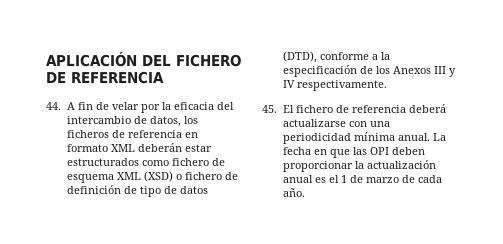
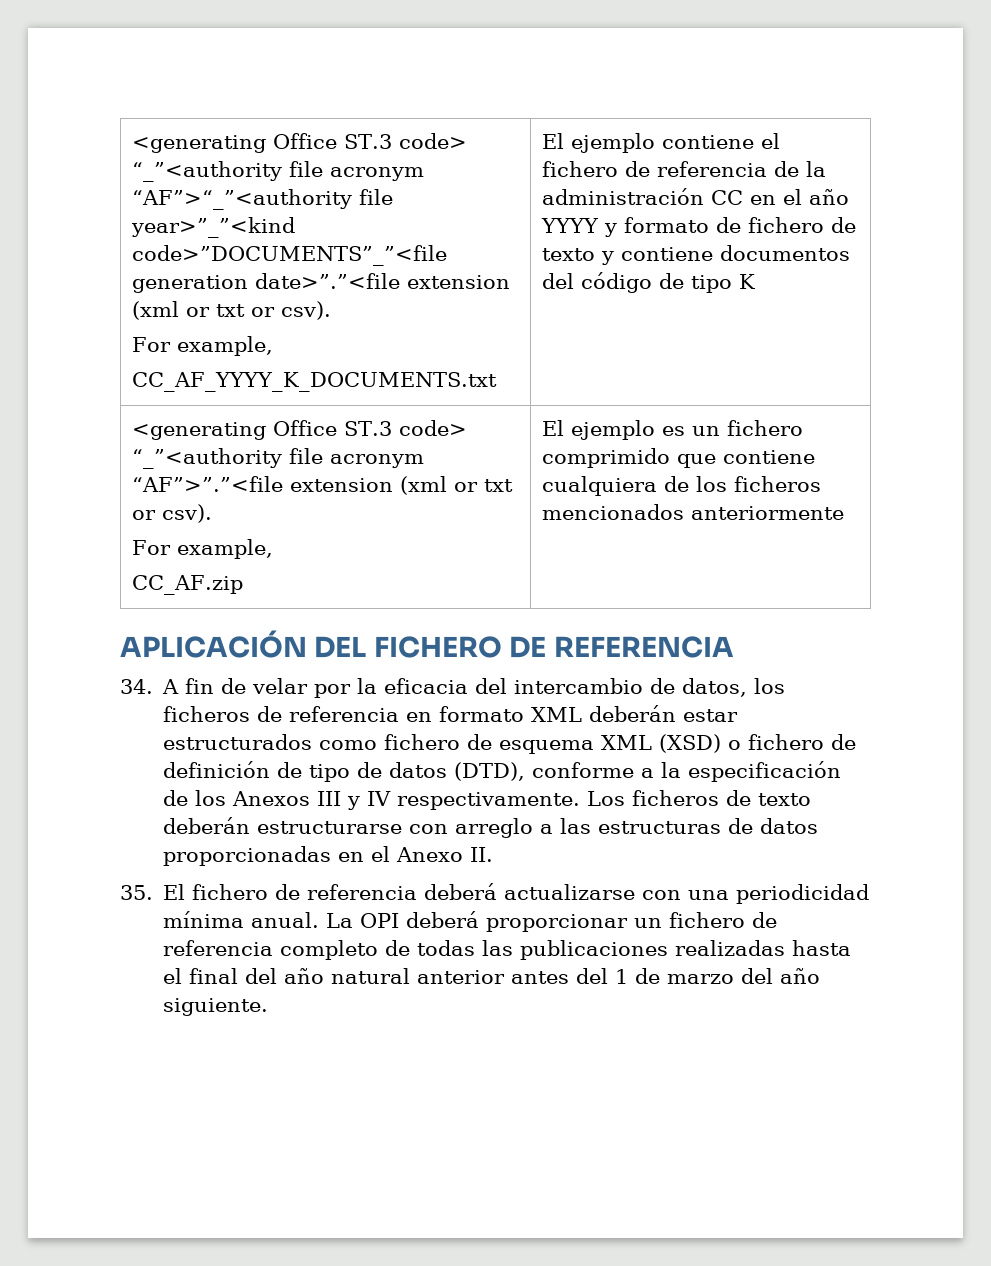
+ <generating Office ST.3 code> “_”<authority file acronym “AF”>“_”<authority file year>”_”<kind code>”DOCUMENTS”_”<file generation date>”.”<file extension (xml or txt or csv).
+ For example,
+ CC_AF_YYYY_K_DOCUMENTS.txt | El ejemplo contiene el fichero de referencia de la administración CC en el año YYYY y formato de fichero de texto y contiene documentos del código de tipo K
+ <generating Office ST.3 code> “_”<authority file acronym “AF”>”.”<file extension (xml or txt or csv).
+ For example,
+ CC_AF.zip | El ejemplo es un fichero comprimido que contiene cualquiera de los ficheros mencionados anteriormente
- 44. A fin de velar por la eficacia del intercambio de datos, los ficheros de referencia en formato XML deberán estar estructurados como fichero de esquema XML (XSD) o fichero de definición de tipo de datos (DTD), conforme a la especificación de los Anexos III y IV respectivamente.
- 45. El fichero de referencia deberá actualizarse con una periodicidad mínima anual.
+ 34. A fin de velar por la eficacia del intercambio de datos, los ficheros de referencia en formato XML deberán estar estructurados como fichero de esquema XML (XSD) o fichero de definición de tipo de datos (DTD), conforme a la especificación de los Anexos III y IV respectivamente. Los ficheros de texto deberán estructurarse con arreglo a las estructuras de datos proporcionadas en el Anexo II.
+ 35. El fichero de referencia deberá actualizarse con una periodicidad mínima anual.
- La fecha en que las OPI deben proporcionar la actualización anual es el 1 de marzo de cada año.
+ La OPI deberá proporcionar un fichero de referencia completo de todas las publicaciones realizadas hasta el final del año natural anterior antes del 1 de marzo del año siguiente.

